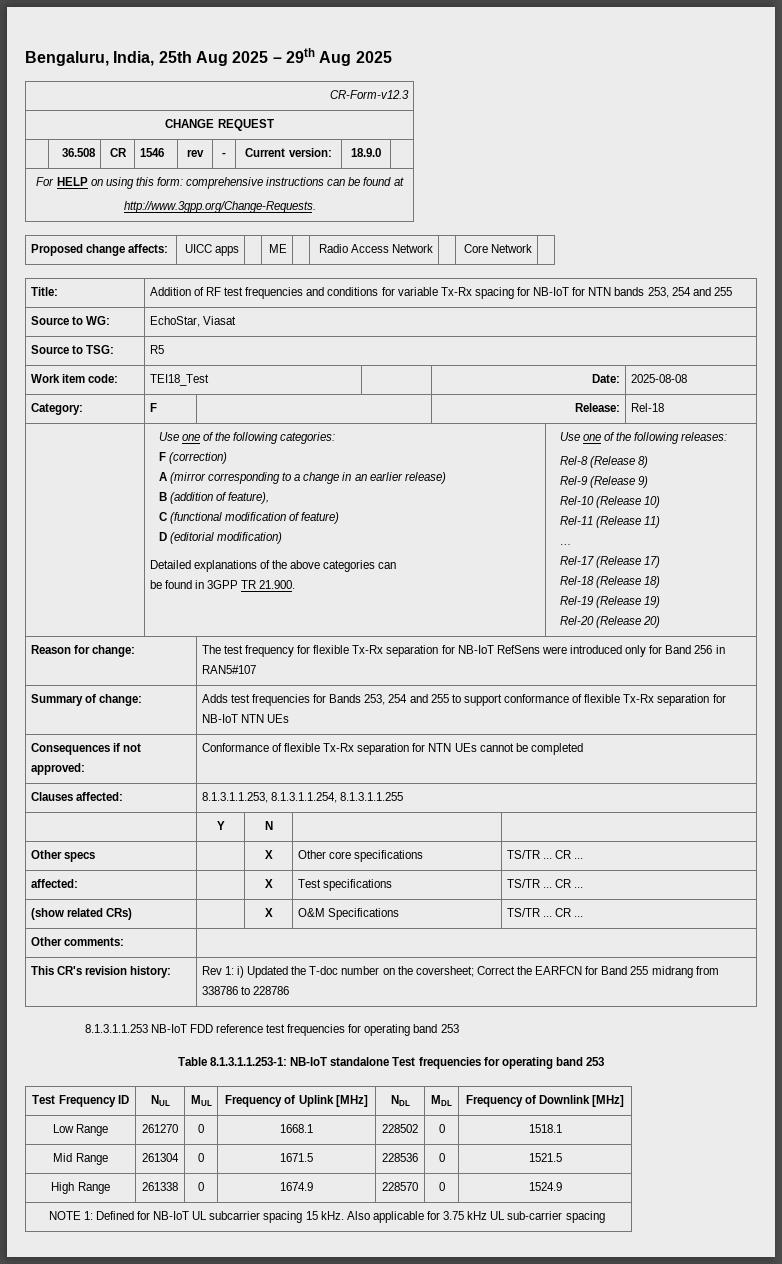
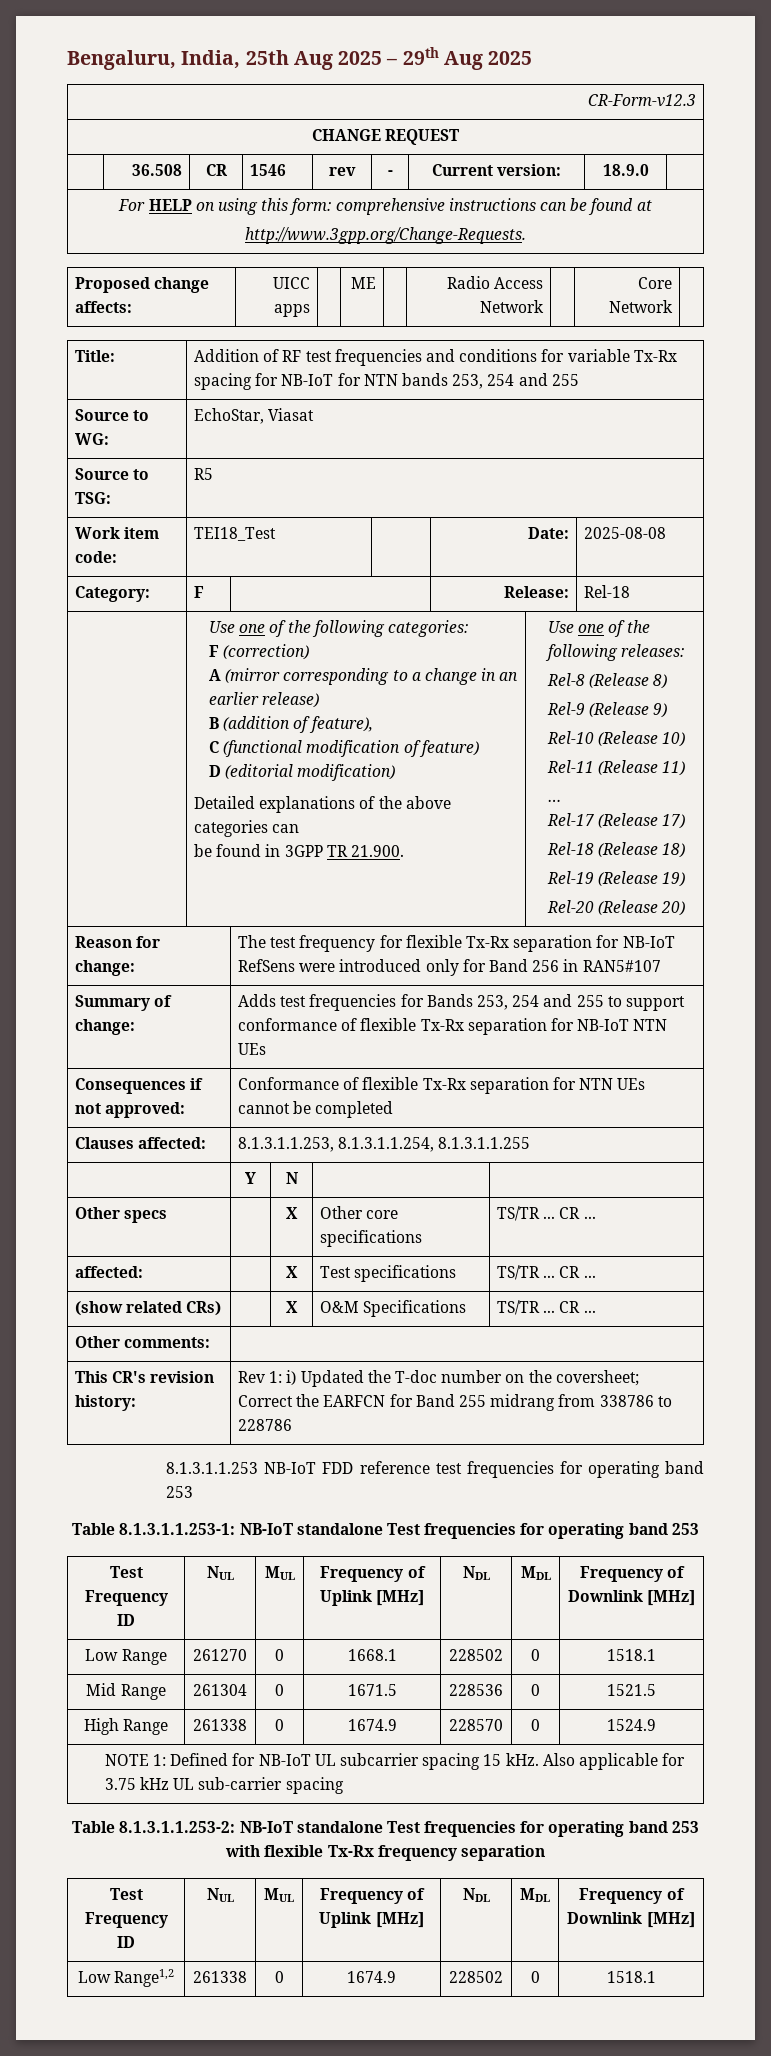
+ Table 8.1.3.1.1.253-2: NB-IoT standalone Test frequencies for operating band 253 with flexible Tx-Rx frequency separation
+ Test Frequency ID | NUL | MUL | Frequency of Uplink [MHz] | NDL | MDL | Frequency of Downlink [MHz]
+ Low Range1,2 | 261338 | 0 | 1674.9 | 228502 | 0 | 1518.1

